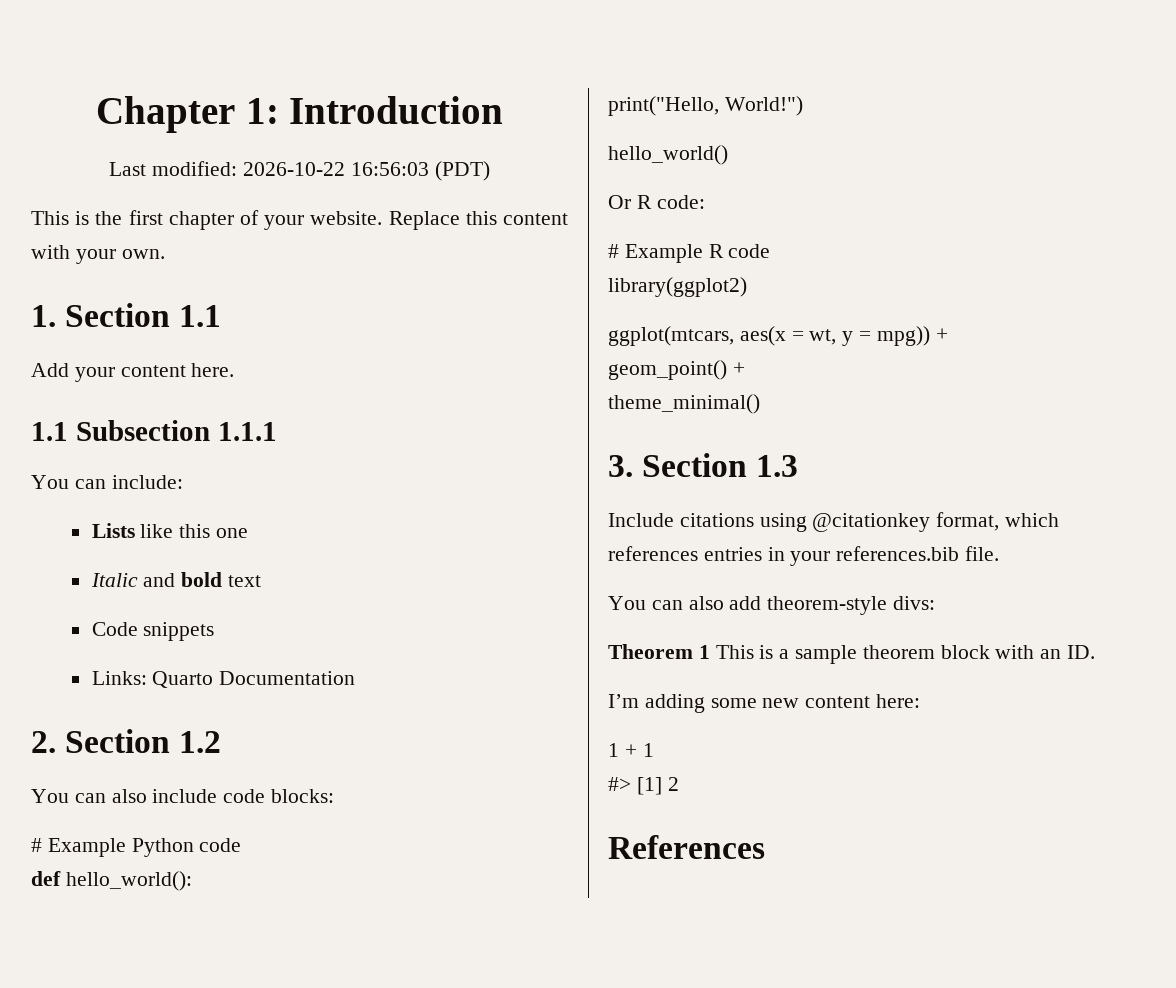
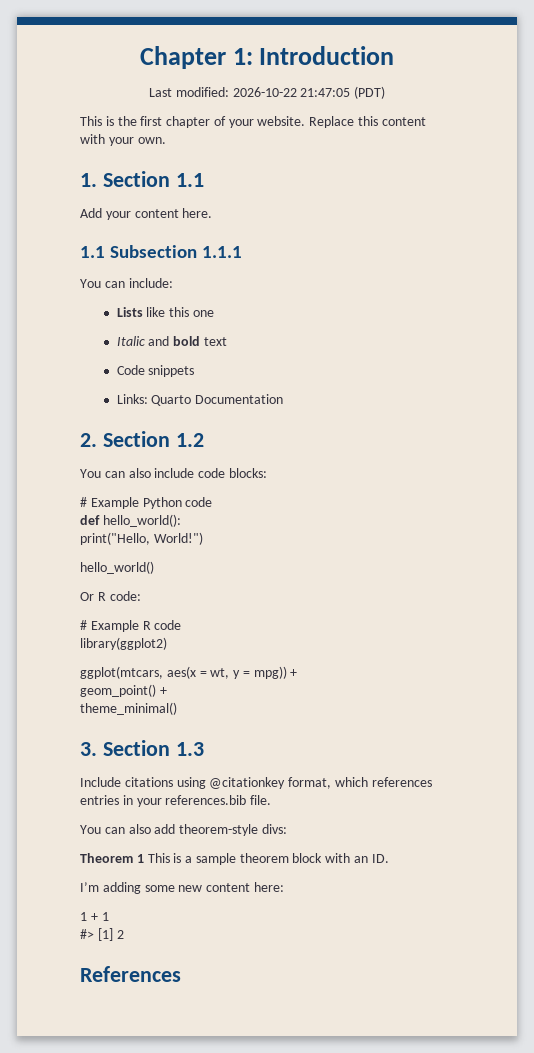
- Last modified: 2026-10-22 16:56:03 (PDT)
+ Last modified: 2026-10-22 21:47:05 (PDT)

